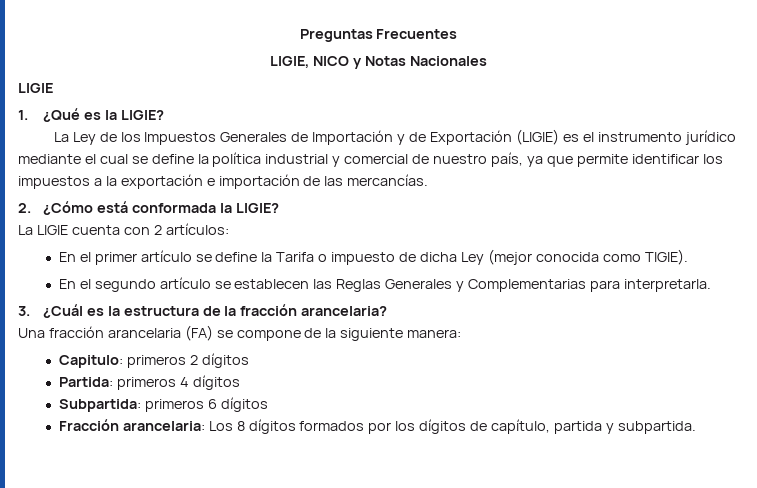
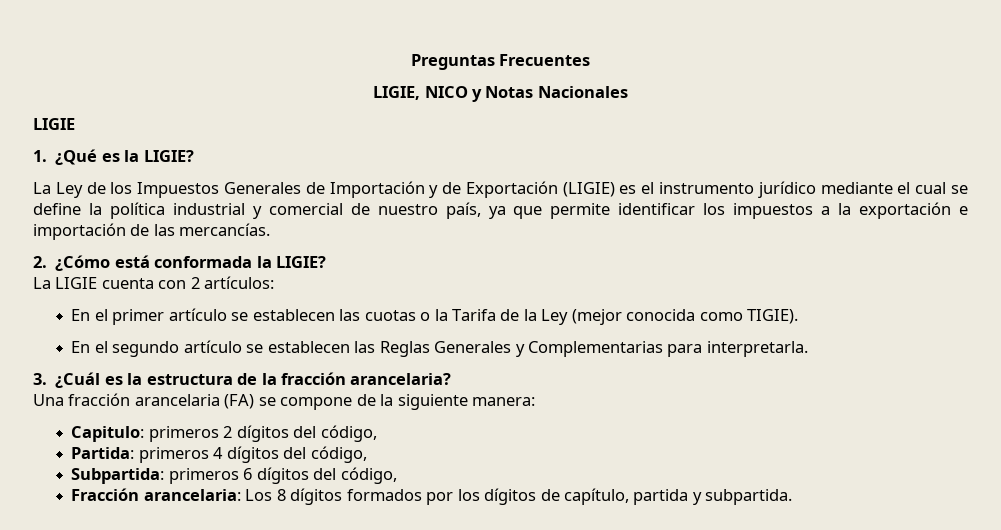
- En el primer artículo se define la Tarifa o impuesto de dicha Ley (mejor conocida como TIGIE).
+ En el primer artículo se establecen las cuotas o la Tarifa de la Ley (mejor conocida como TIGIE).
- Capitulo: primeros 2 dígitos
+ Capitulo: primeros 2 dígitos del código,
- Partida: primeros 4 dígitos
+ Partida: primeros 4 dígitos del código,
- Subpartida: primeros 6 dígitos
+ Subpartida: primeros 6 dígitos del código,

